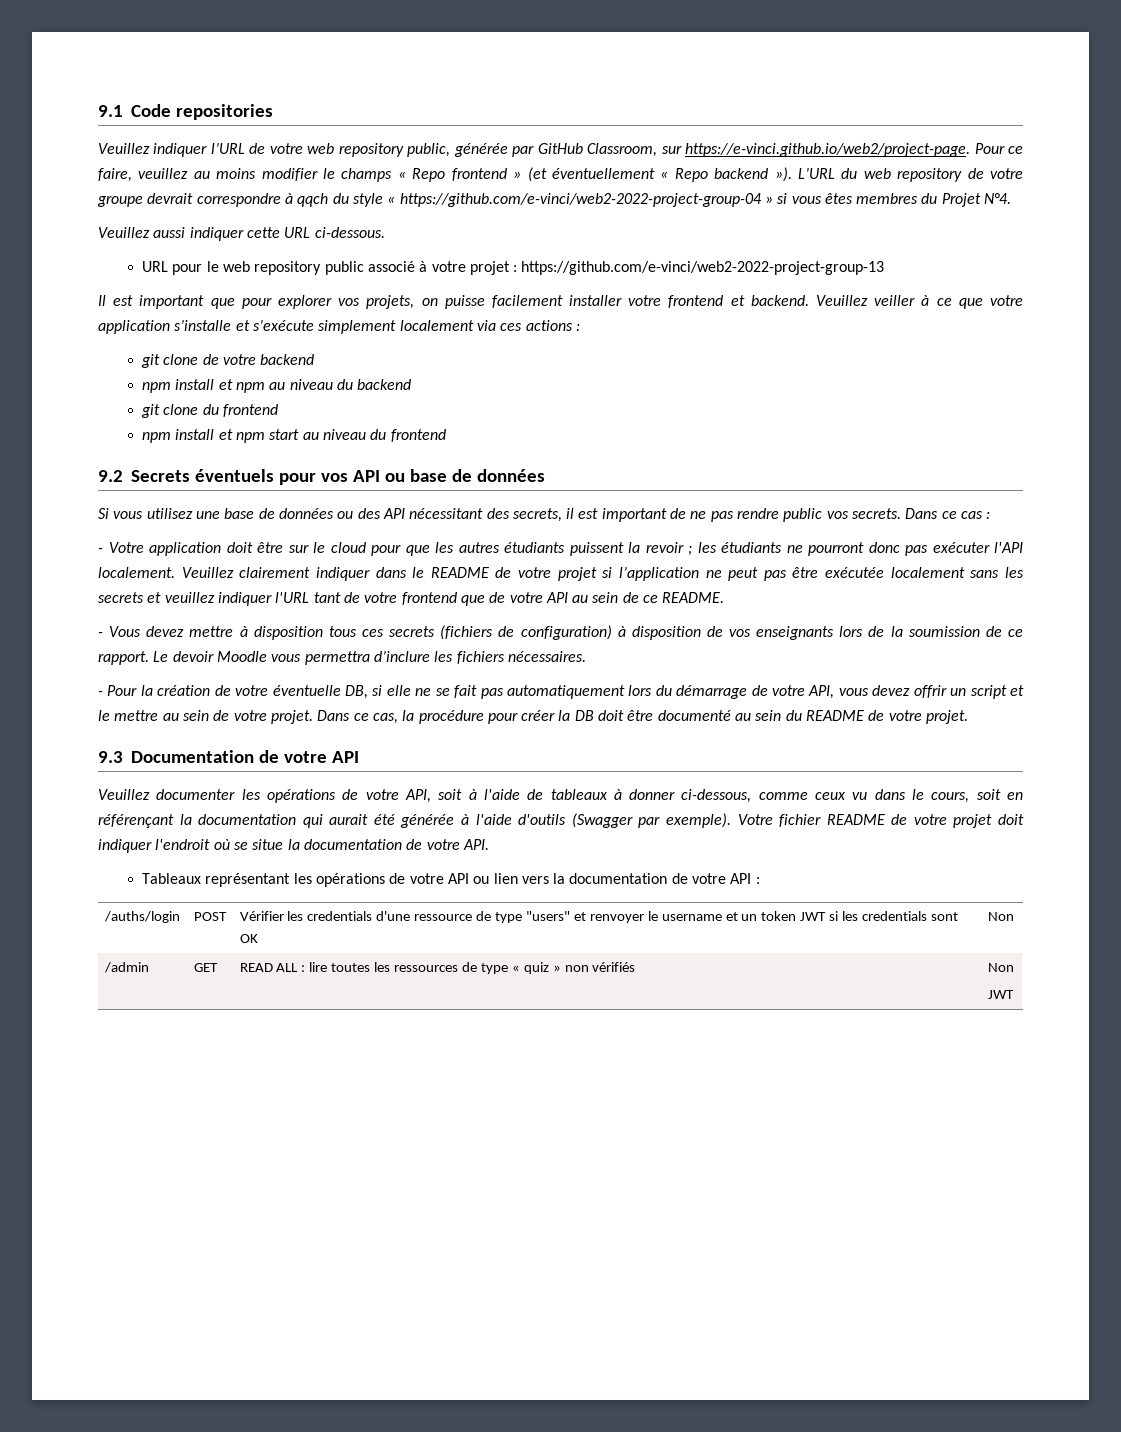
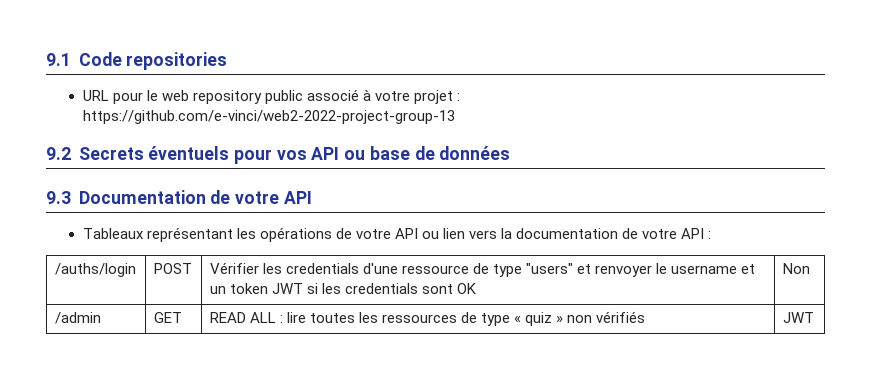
- Veuillez indiquer l’URL de votre web repository public, générée par GitHub Classroom, sur https://e-vinci.github.io/web2/project-page. Pour ce faire, veuillez au moins modifier le champs « Repo frontend » (et éventuellement « Repo backend »). L’URL du web repository de votre groupe devrait correspondre à qqch du style « https://github.com/e-vinci/web2-2022-project-group-04 » si vous êtes membres du Projet N°4.
- Veuillez aussi indiquer cette URL ci-dessous.
- Il est important que pour explorer vos projets, on puisse facilement installer votre frontend et backend. Veuillez veiller à ce que votre application s’installe et s’exécute simplement localement via ces actions :
- git clone de votre backend
- npm install et npm au niveau du backend
- git clone du frontend
- npm install et npm start au niveau du frontend
- Si vous utilisez une base de données ou des API nécessitant des secrets, il est important de ne pas rendre public vos secrets. Dans ce cas :
- - Votre application doit être sur le cloud pour que les autres étudiants puissent la revoir ; les étudiants ne pourront donc pas exécuter l'API localement. Veuillez clairement indiquer dans le README de votre projet si l’application ne peut pas être exécutée localement sans les secrets et veuillez indiquer l'URL tant de votre frontend que de votre API au sein de ce README.
- - Vous devez mettre à disposition tous ces secrets (fichiers de configuration) à disposition de vos enseignants lors de la soumission de ce rapport. Le devoir Moodle vous permettra d’inclure les fichiers nécessaires.
- - Pour la création de votre éventuelle DB, si elle ne se fait pas automatiquement lors du démarrage de votre API, vous devez offrir un script et le mettre au sein de votre projet. Dans ce cas, la procédure pour créer la DB doit être documenté au sein du README de votre projet.
- Veuillez documenter les opérations de votre API, soit à l'aide de tableaux à donner ci-dessous, comme ceux vu dans le cours, soit en référençant la documentation qui aurait été générée à l'aide d'outils (Swagger par exemple). Votre fichier README de votre projet doit indiquer l'endroit où se situe la documentation de votre API.
- /admin | GET | READ ALL : lire toutes les ressources de type « quiz » non vérifiés | Non
- JWT
+ /admin | GET | READ ALL : lire toutes les ressources de type « quiz » non vérifiés | JWT

